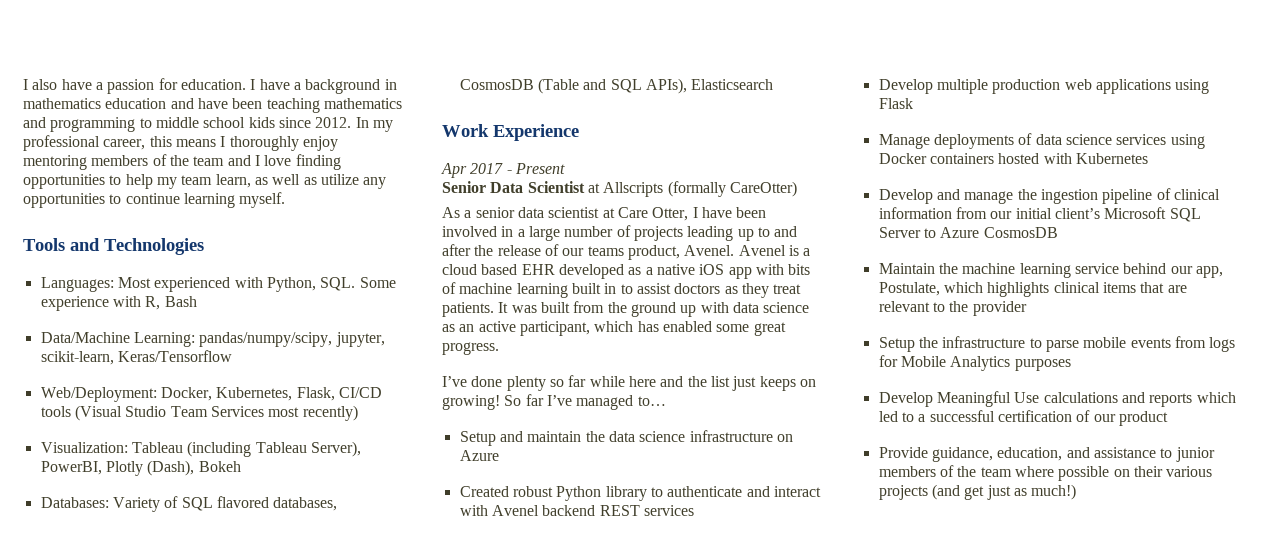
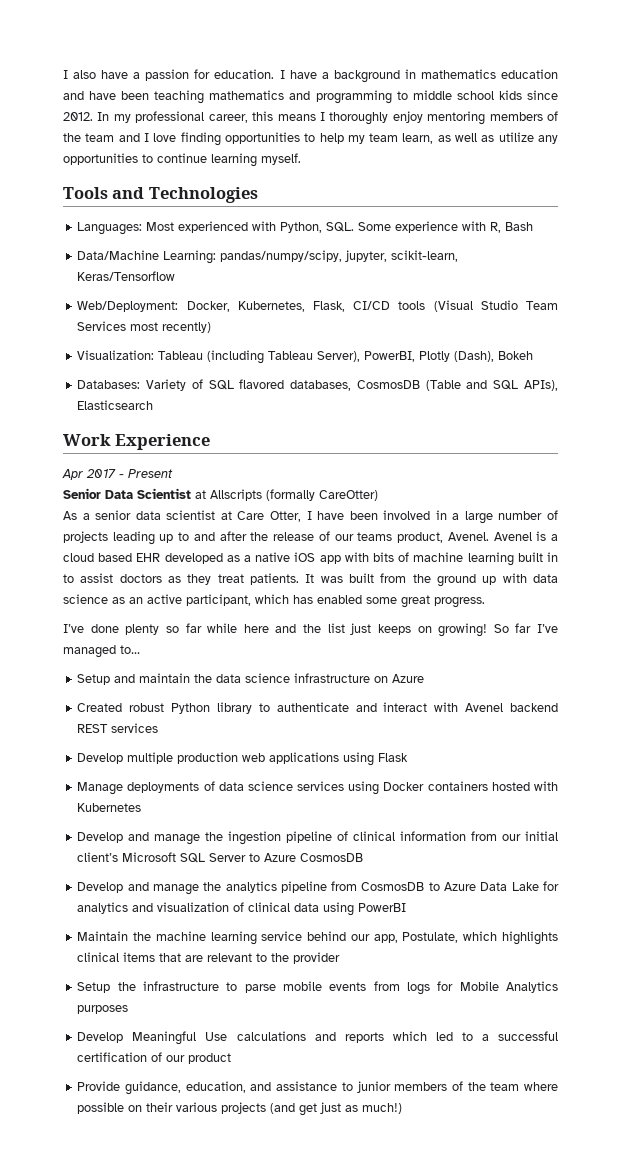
+ Develop and manage the analytics pipeline from CosmosDB to Azure Data Lake for analytics and visualization of clinical data using PowerBI

